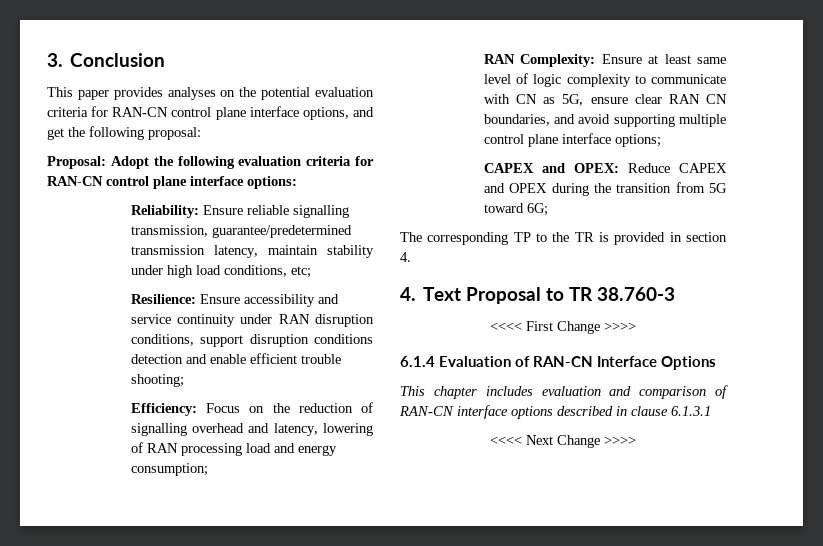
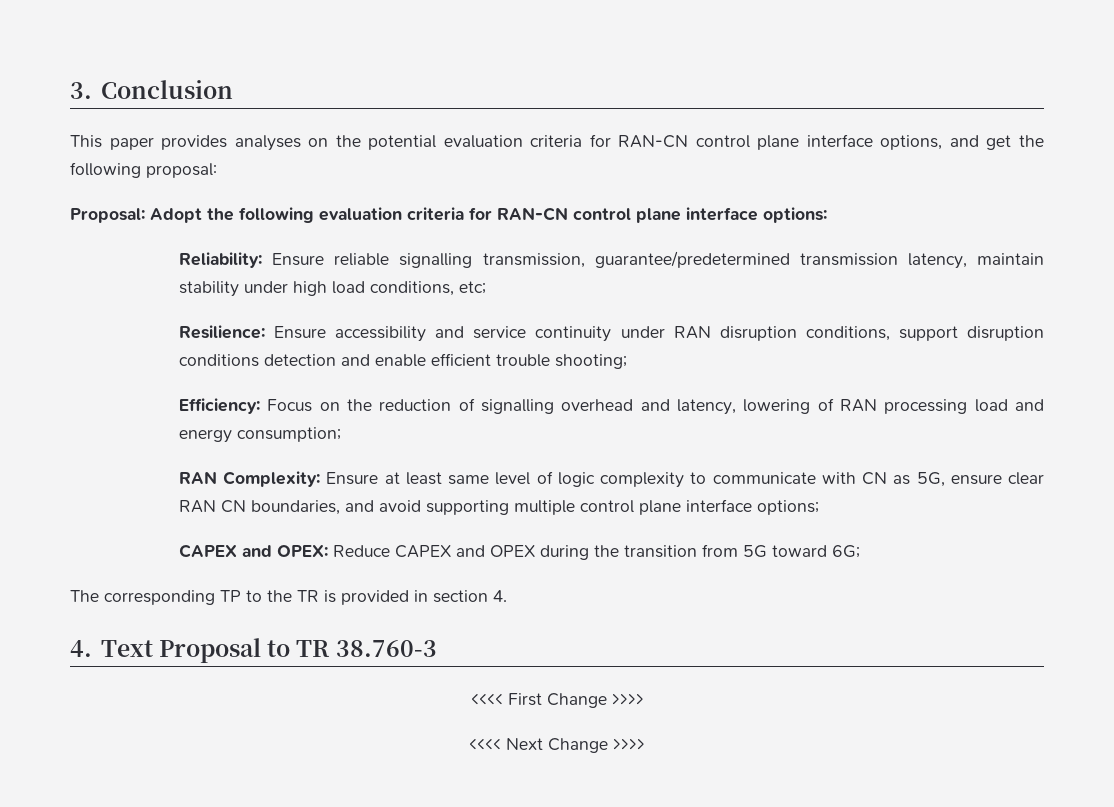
- 6.1.4 Evaluation of RAN-CN Interface Options
- This chapter includes evaluation and comparison of RAN-CN interface options described in clause 6.1.3.1

